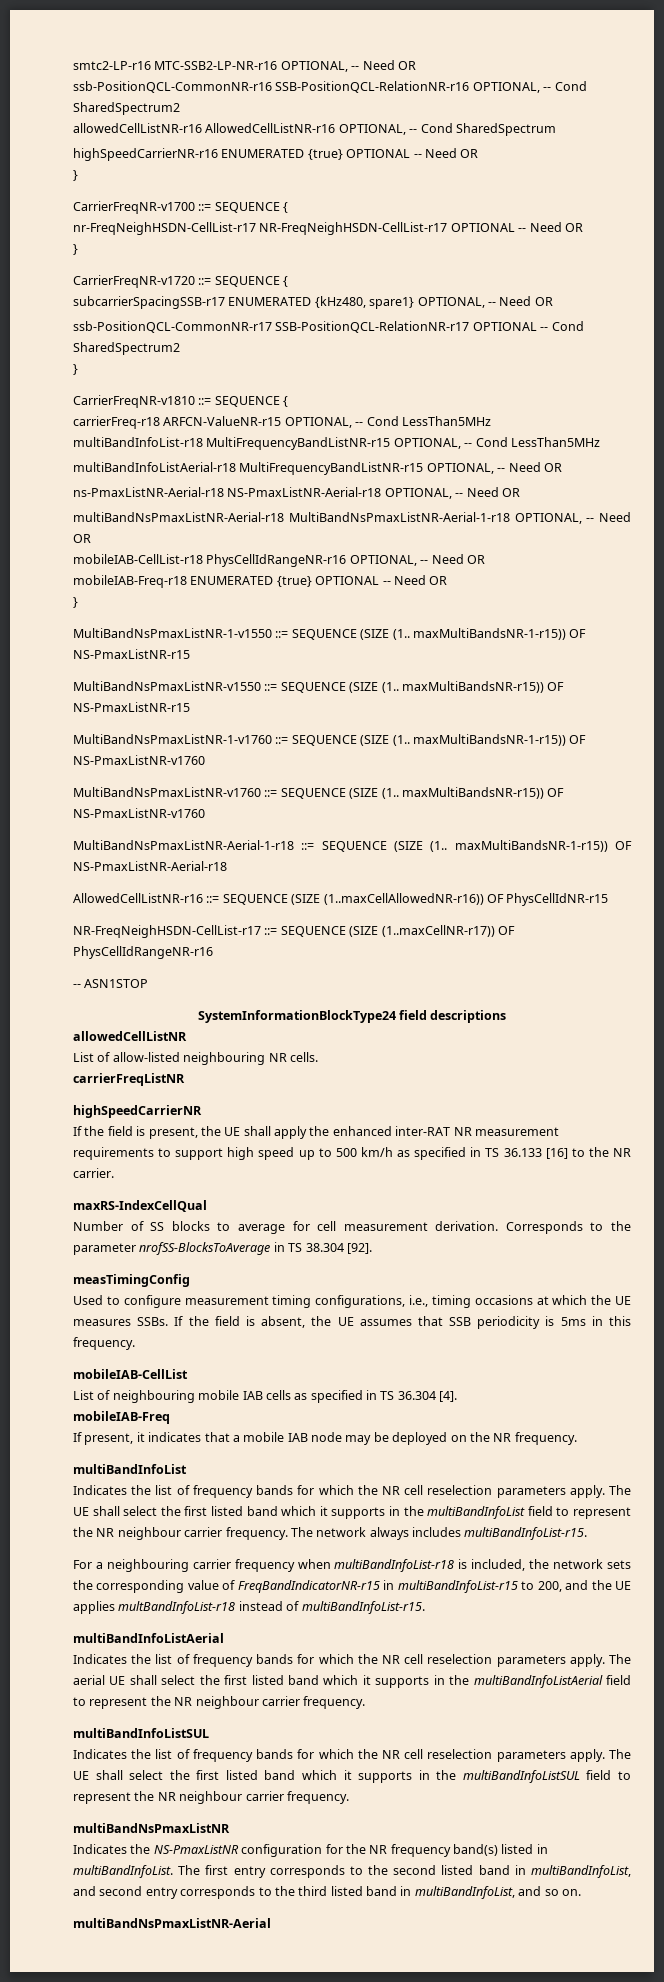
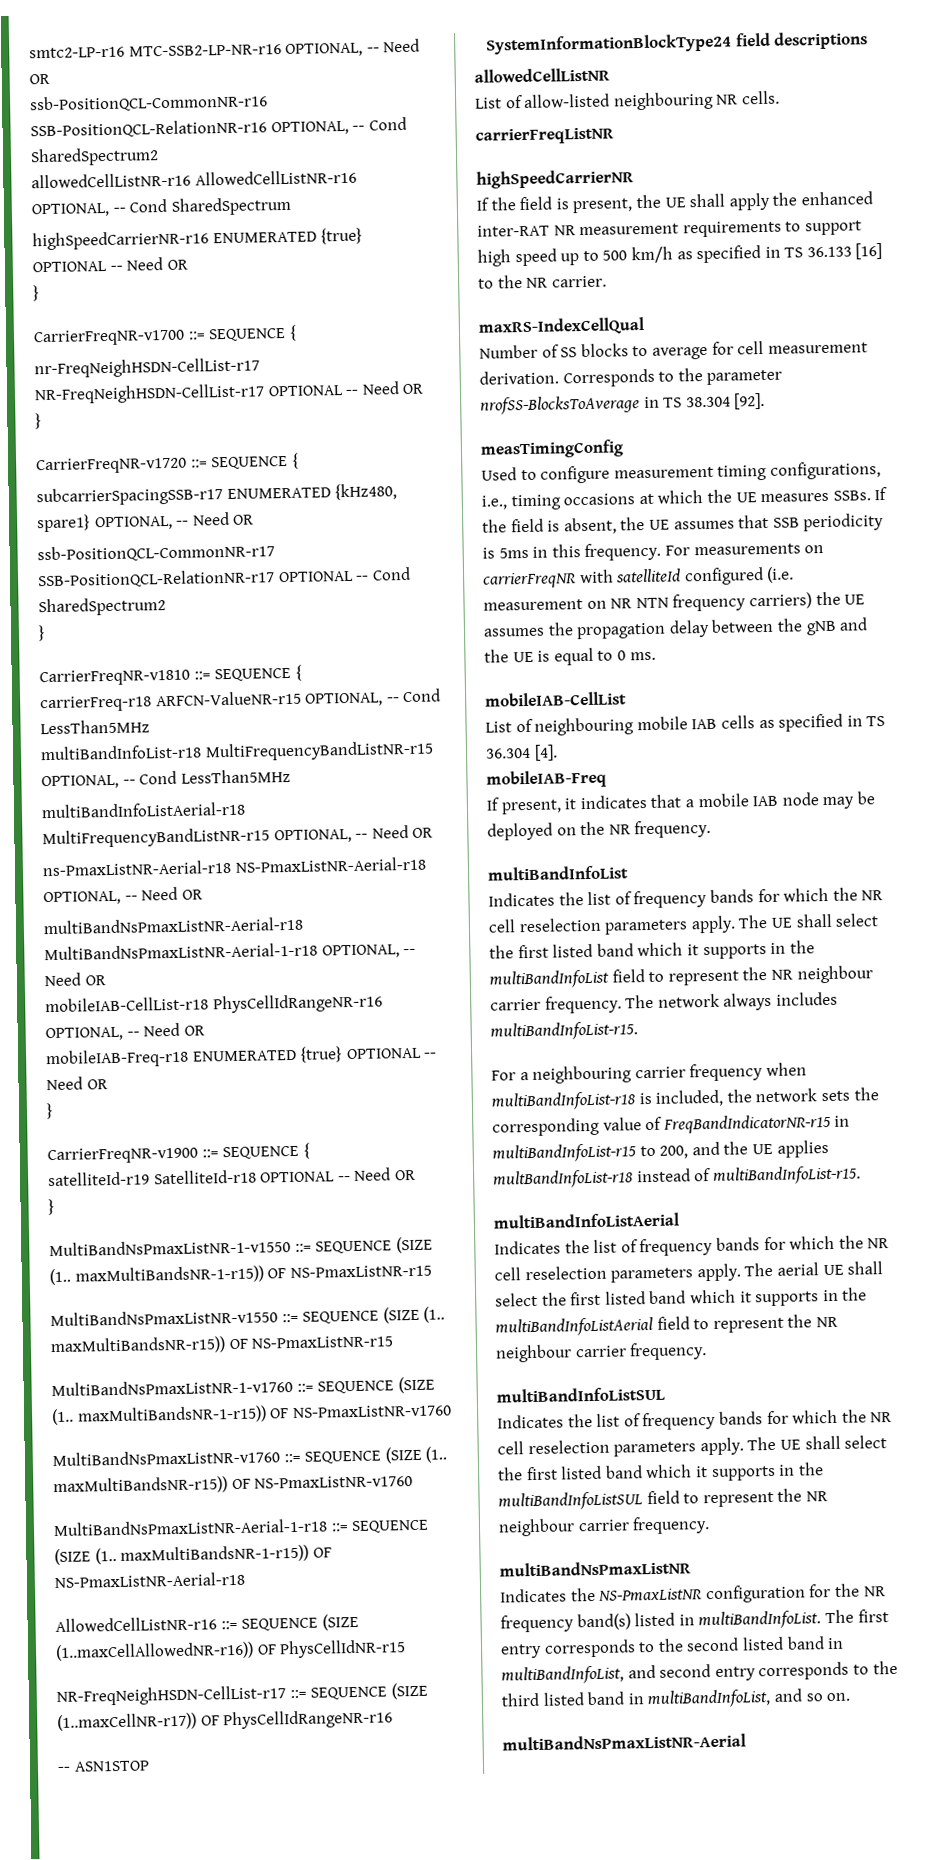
+ CarrierFreqNR-v1900 ::= SEQUENCE {
+ satelliteId-r19 SatelliteId-r18 OPTIONAL -- Need OR
+ }
+ For measurements on carrierFreqNR with satelliteId configured (i.e. measurement on NR NTN frequency carriers) the UE assumes the propagation delay between the gNB and the UE is equal to 0 ms.

